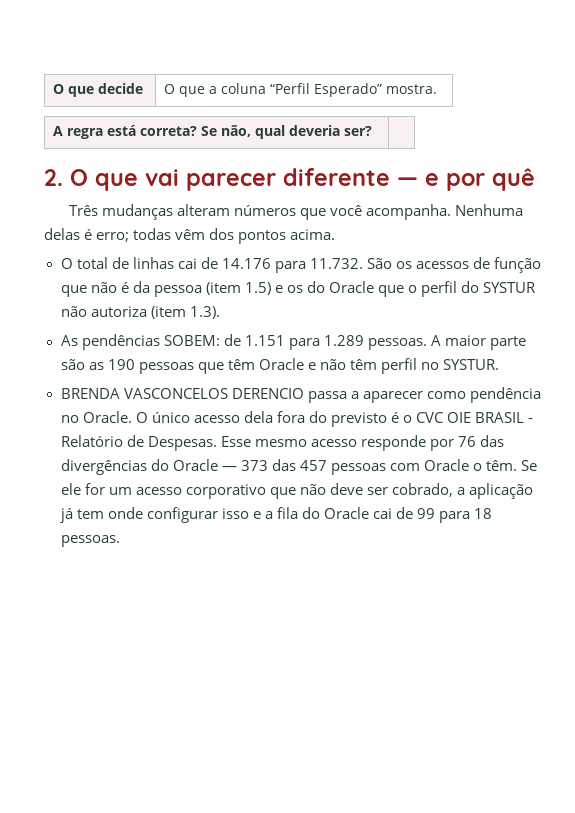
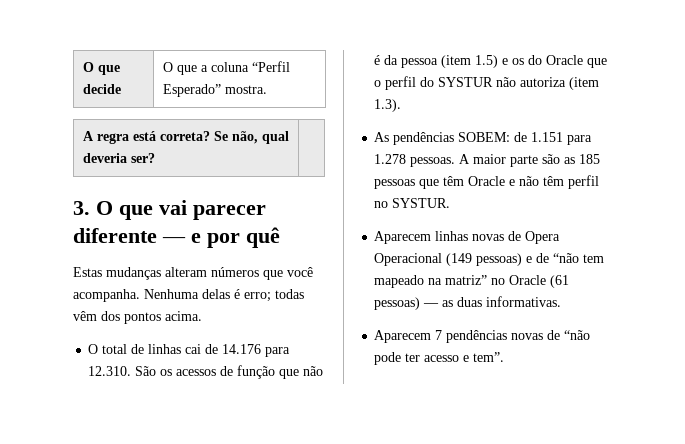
- 2. O que vai parecer diferente — e por quê
+ 3. O que vai parecer diferente — e por quê
- Três mudanças alteram números que você acompanha.
+ Estas mudanças alteram números que você acompanha.
- O total de linhas cai de 14.176 para 11.732. São os acessos de função que não é da pessoa (item 1.5) e os do Oracle que o perfil do SYSTUR não autoriza (item 1.3).
+ O total de linhas cai de 14.176 para 12.310. São os acessos de função que não é da pessoa (item 1.5) e os do Oracle que o perfil do SYSTUR não autoriza (item 1.3).
- As pendências SOBEM: de 1.151 para 1.289 pessoas.
+ As pendências SOBEM: de 1.151 para 1.278 pessoas.
- A maior parte são as 190 pessoas que têm Oracle e não têm perfil no SYSTUR.
+ A maior parte são as 185 pessoas que têm Oracle e não têm perfil no SYSTUR.
- BRENDA VASCONCELOS DERENCIO passa a aparecer como pendência no Oracle. O único acesso dela fora do previsto é o CVC OIE BRASIL - Relatório de Despesas. Esse mesmo acesso responde por 76 das divergências do Oracle — 373 das 457 pessoas com Oracle o têm. Se ele for um acesso corporativo que não deve ser cobrado, a aplicação já tem onde configurar isso e a fila do Oracle cai de 99 para 18 pessoas.
+ Aparecem linhas novas de Opera Operacional (149 pessoas) e de “não tem mapeado na matriz” no Oracle (61 pessoas) — as duas informativas.
+ Aparecem 7 pendências novas de “não pode ter acesso e tem”.

